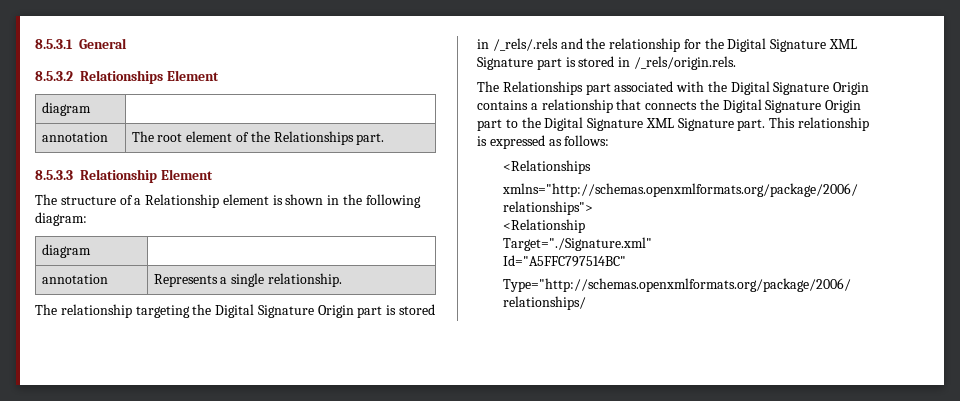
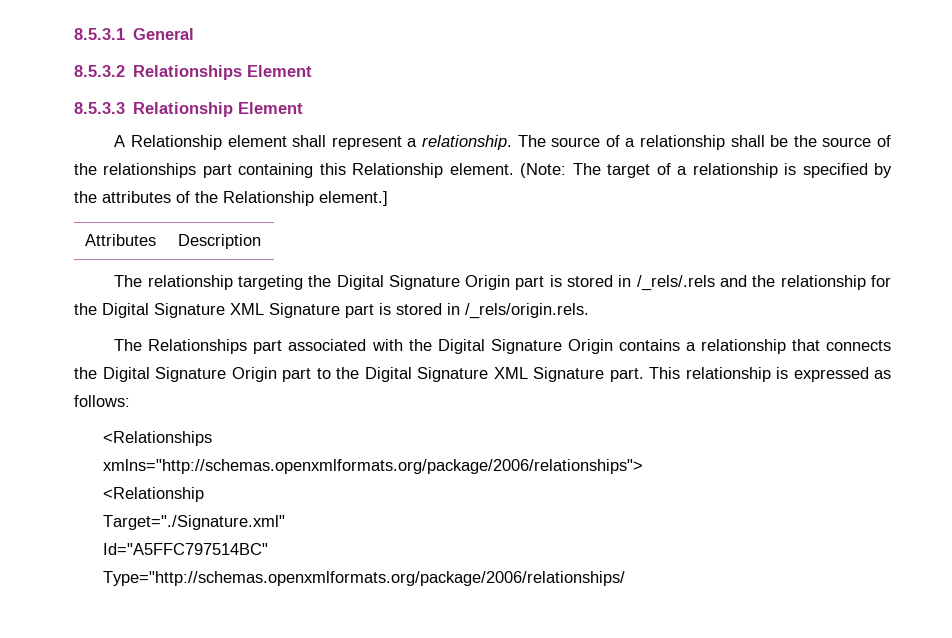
  8.5.3.2 Relationships Element
- diagram |
- annotation | The root element of the Relationships part.
  8.5.3.3 Relationship Element
- The structure of a Relationship element is shown in the following diagram:
- diagram |
- annotation | Represents a single relationship.
+ A Relationship element shall represent a relationship. The source of a relationship shall be the source of the relationships part containing this Relationship element. (Note: The target of a relationship is specified by the attributes of the Relationship element.]
+ Attributes | Description

